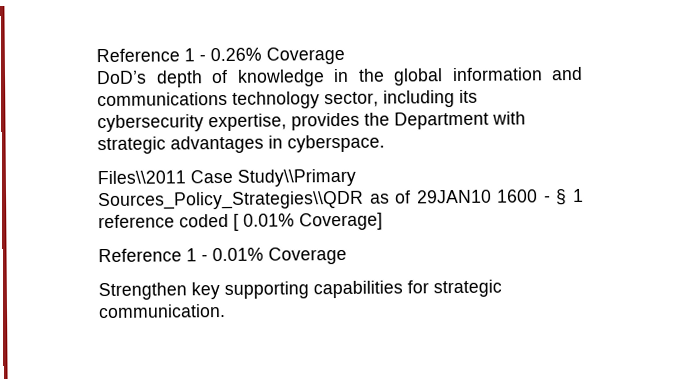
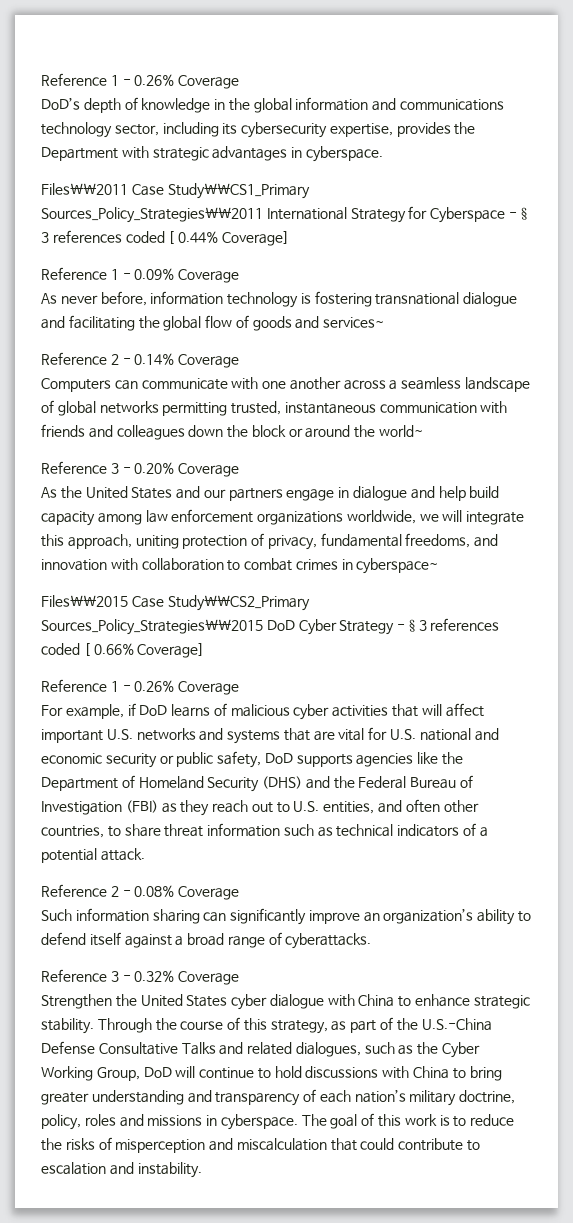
- Files\\2011 Case Study\\Primary Sources_Policy_Strategies\\QDR as of 29JAN10 1600 - § 1 reference coded [ 0.01% Coverage]
- Reference 1 - 0.01% Coverage
- Strengthen key supporting capabilities for strategic communication.
+ Files\\2011 Case Study\\CS1_Primary Sources_Policy_Strategies\\2011 International Strategy for Cyberspace - § 3 references coded [ 0.44% Coverage]
+ Reference 1 - 0.09% Coverage
+ As never before, information technology is fostering transnational dialogue and facilitating the global flow of goods and services~
+ Reference 2 - 0.14% Coverage
+ Computers can communicate with one another across a seamless landscape of global networks permitting trusted, instantaneous communication with friends and colleagues down the block or around the world~
+ Reference 3 - 0.20% Coverage
+ As the United States and our partners engage in dialogue and help build capacity among law enforcement organizations worldwide, we will integrate this approach, uniting protection of privacy, fundamental freedoms, and innovation with collaboration to combat crimes in cyberspace~
+ Files\\2015 Case Study\\CS2_Primary Sources_Policy_Strategies\\2015 DoD Cyber Strategy - § 3 references coded [ 0.66% Coverage]
+ Reference 1 - 0.26% Coverage
+ For example, if DoD learns of malicious cyber activities that will affect important U.S. networks and systems that are vital for U.S. national and economic security or public safety, DoD supports agencies like the Department of Homeland Security (DHS) and the Federal Bureau of Investigation (FBI) as they reach out to U.S. entities, and often other countries, to share threat information such as technical indicators of a potential attack.
+ Reference 2 - 0.08% Coverage
+ Such information sharing can significantly improve an organization’s ability to defend itself against a broad range of cyberattacks.
+ Reference 3 - 0.32% Coverage
+ Strengthen the United States cyber dialogue with China to enhance strategic stability. Through the course of this strategy, as part of the U.S.-China Defense Consultative Talks and related dialogues, such as the Cyber Working Group, DoD will continue to hold discussions with China to bring greater understanding and transparency of each nation’s military doctrine, policy, roles and missions in cyberspace. The goal of this work is to reduce the risks of misperception and miscalculation that could contribute to escalation and instability.

